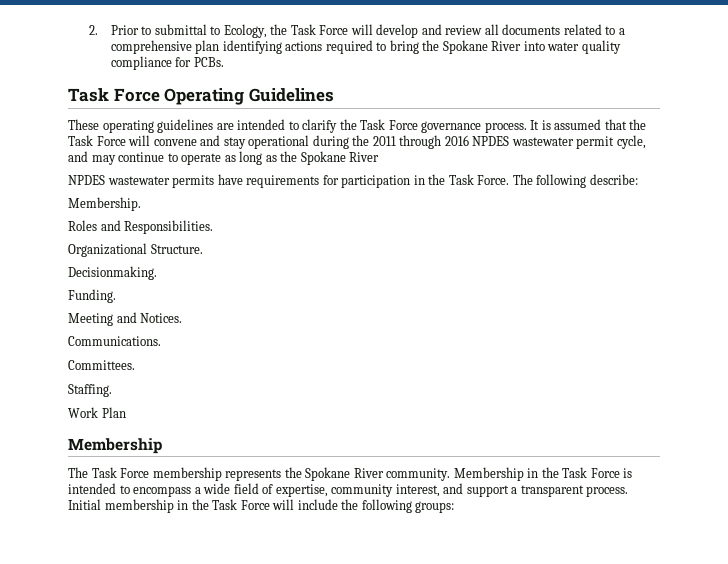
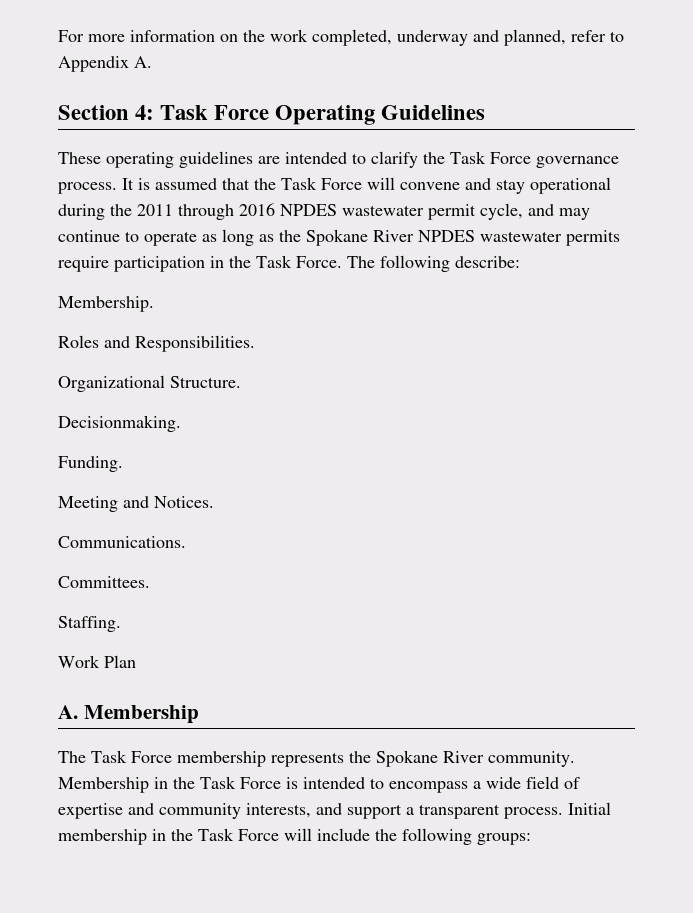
- 2. Prior to submittal to Ecology, the Task Force will develop and review all documents related to a comprehensive plan identifying actions required to bring the Spokane River into water quality compliance for PCBs.
- Task Force Operating Guidelines
+ For more information on the work completed, underway and planned, refer to Appendix A.
+ Section 4: Task Force Operating Guidelines
- It is assumed that the Task Force will convene and stay operational during the 2011 through 2016 NPDES wastewater permit cycle, and may continue to operate as long as the Spokane River
- NPDES wastewater permits have requirements for participation in the Task Force.
+ It is assumed that the Task Force will convene and stay operational during the 2011 through 2016 NPDES wastewater permit cycle, and may continue to operate as long as the Spokane River NPDES wastewater permits require participation in the Task Force.
  Work Plan
- Membership
+ A. Membership
- Membership in the Task Force is intended to encompass a wide field of expertise, community interest, and support a transparent process.
+ Membership in the Task Force is intended to encompass a wide field of expertise and community interests, and support a transparent process.

